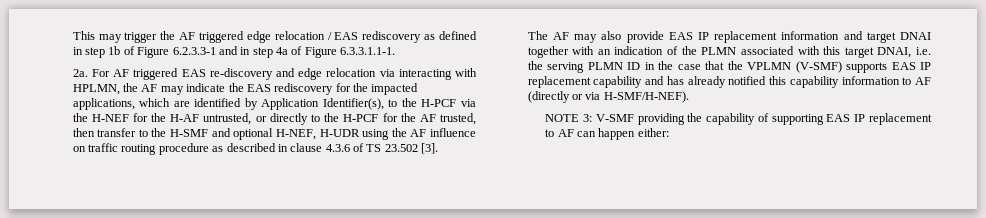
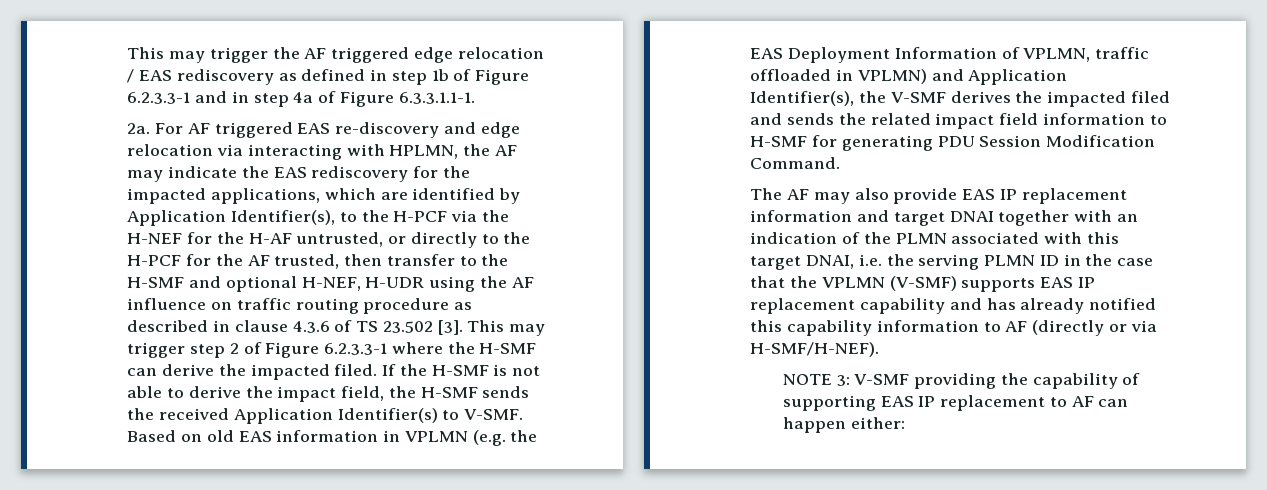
+ This may trigger step 2 of Figure 6.2.3.3-1 where the H-SMF can derive the impacted filed. If the H-SMF is not able to derive the impact field, the H-SMF sends the received Application Identifier(s) to V-SMF. Based on old EAS information in VPLMN (e.g. the EAS Deployment Information of VPLMN, traffic offloaded in VPLMN) and Application Identifier(s), the V-SMF derives the impacted filed and sends the related impact field information to H-SMF for generating PDU Session Modification Command.

